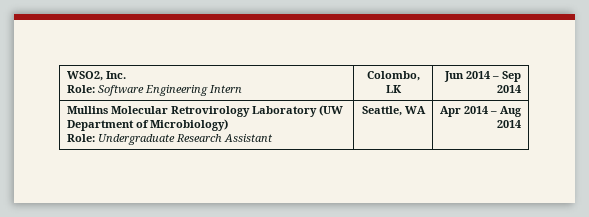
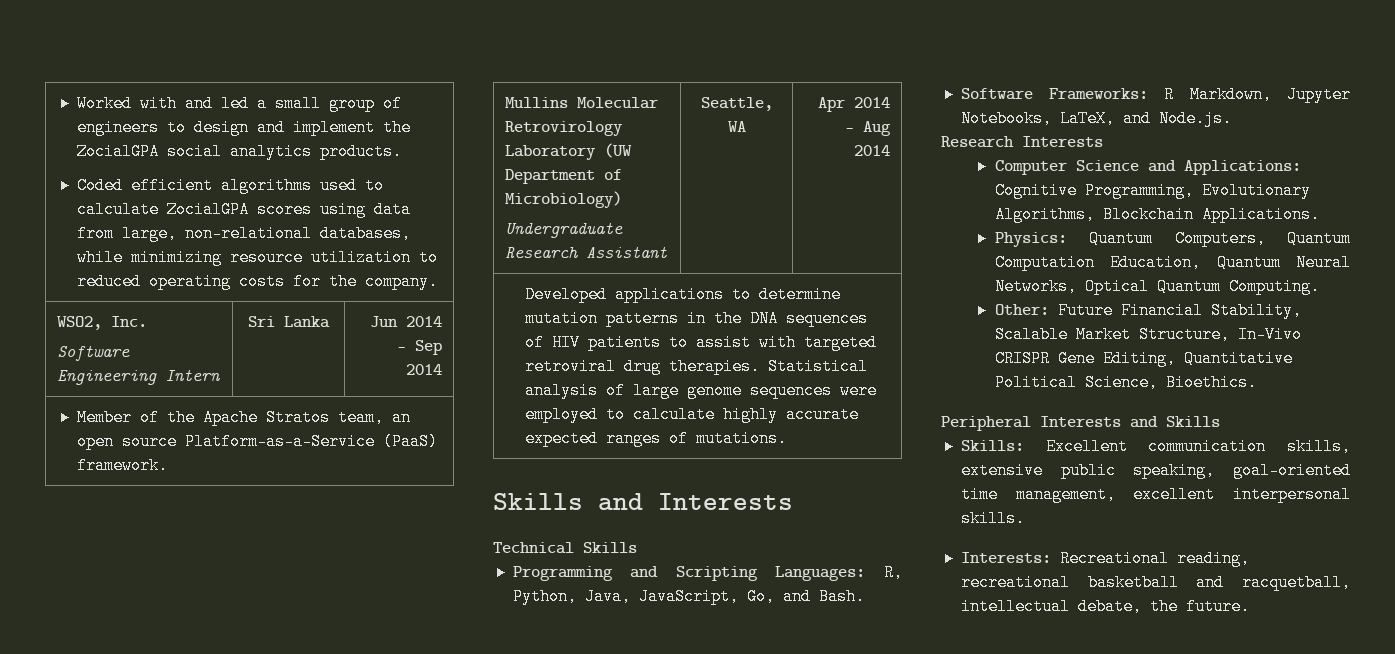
+ Worked with and led a small group of engineers to design and implement the ZocialGPA social analytics products.
+ Coded efficient algorithms used to calculate ZocialGPA scores using data from large, non-relational databases, while minimizing resource utilization to reduced operating costs for the company.
  WSO2, Inc.
- Role: Software Engineering Intern | Colombo, LK | Jun 2014 – Sep 2014
+ Software Engineering Intern | Sri Lanka | Jun 2014 – Sep 2014
+ Member of the Apache Stratos team, an open source Platform-as-a-Service (PaaS) framework.
  Mullins Molecular Retrovirology Laboratory (UW Department of Microbiology)
- Role: Undergraduate Research Assistant | Seattle, WA | Apr 2014 – Aug 2014
+ Undergraduate Research Assistant | Seattle, WA | Apr 2014 – Aug 2014
+ Developed applications to determine mutation patterns in the DNA sequences of HIV patients to assist with targeted retroviral drug therapies. Statistical analysis of large genome sequences were employed to calculate highly accurate expected ranges of mutations.
+ Skills and Interests
+ Technical Skills
+ Programming and Scripting Languages: R, Python, Java, JavaScript, Go, and Bash.
+ Software Frameworks: R Markdown, Jupyter Notebooks, LaTeX, and Node.js.
+ Research Interests
+ Computer Science and Applications: Cognitive Programming, Evolutionary Algorithms, Blockchain Applications.
+ Physics: Quantum Computers, Quantum Computation Education, Quantum Neural Networks, Optical Quantum Computing.
+ Other: Future Financial Stability, Scalable Market Structure, In-Vivo CRISPR Gene Editing, Quantitative Political Science, Bioethics.
+ Peripheral Interests and Skills
+ Skills: Excellent communication skills, extensive public speaking, goal-oriented time management, excellent interpersonal skills.
+ Interests: Recreational reading, recreational basketball and racquetball, intellectual debate, the future.

